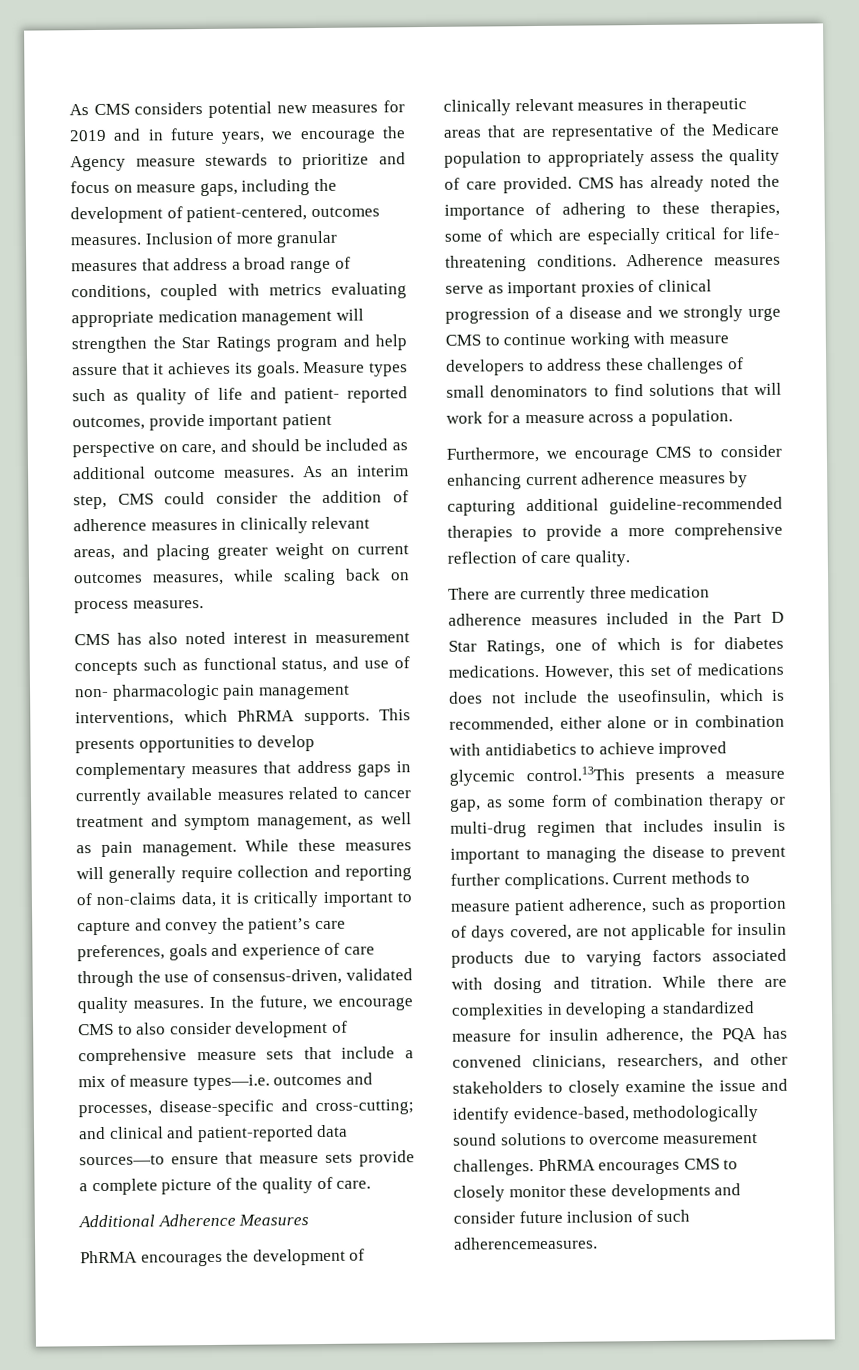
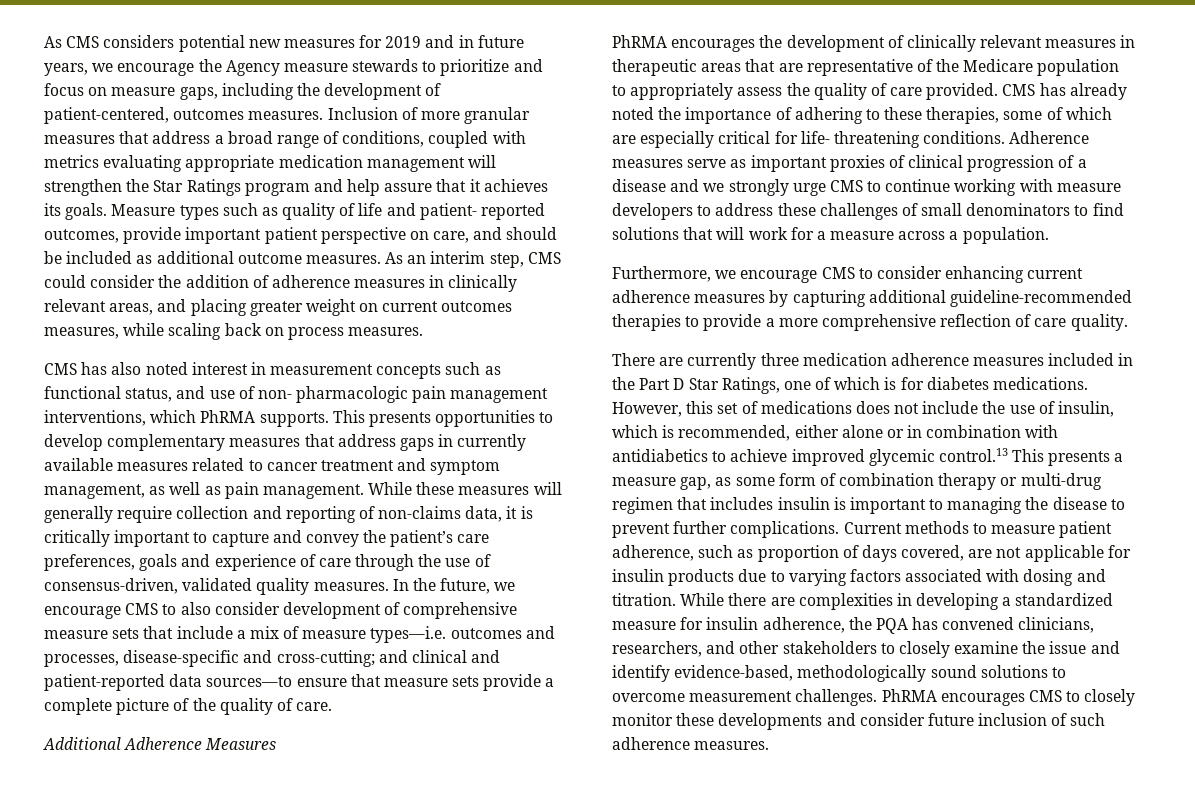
- However, this set of medications does not include the useofinsulin, which is recommended, either alone or in combination with antidiabetics to achieve improved glycemic control.13This presents a measure gap, as some form of combination therapy or multi-drug regimen that includes insulin is important to managing the disease to prevent further complications.
+ However, this set of medications does not include the use of insulin, which is recommended, either alone or in combination with antidiabetics to achieve improved glycemic control.13 This presents a measure gap, as some form of combination therapy or multi-drug regimen that includes insulin is important to managing the disease to prevent further complications.
- PhRMA encourages CMS to closely monitor these developments and consider future inclusion of such adherencemeasures.
+ PhRMA encourages CMS to closely monitor these developments and consider future inclusion of such adherence measures.

